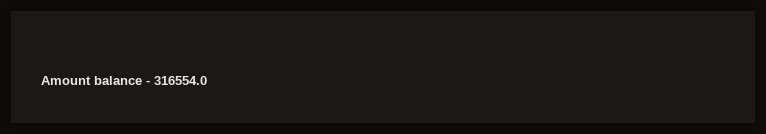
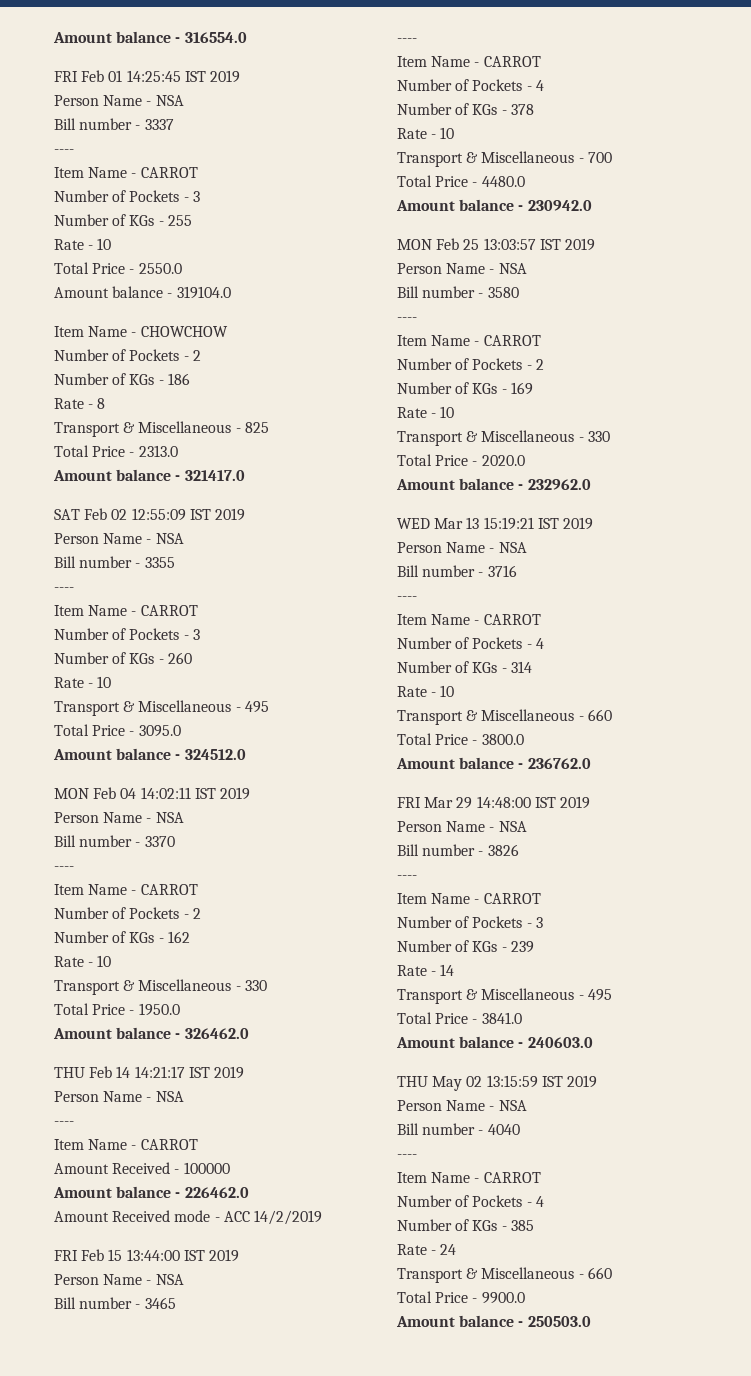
+ FRI Feb 01 14:25:45 IST 2019
+ Person Name - NSA
+ Bill number - 3337
+ ----
+ Item Name - CARROT
+ Number of Pockets - 3
+ Number of KGs - 255
+ Rate - 10
+ Total Price - 2550.0
+ Amount balance - 319104.0
+ Item Name - CHOWCHOW
+ Number of Pockets - 2
+ Number of KGs - 186
+ Rate - 8
+ Transport & Miscellaneous - 825
+ Total Price - 2313.0
+ Amount balance - 321417.0
+ SAT Feb 02 12:55:09 IST 2019
+ Person Name - NSA
+ Bill number - 3355
+ ----
+ Item Name - CARROT
+ Number of Pockets - 3
+ Number of KGs - 260
+ Rate - 10
+ Transport & Miscellaneous - 495
+ Total Price - 3095.0
+ Amount balance - 324512.0
+ MON Feb 04 14:02:11 IST 2019
+ Person Name - NSA
+ Bill number - 3370
+ ----
+ Item Name - CARROT
+ Number of Pockets - 2
+ Number of KGs - 162
+ Rate - 10
+ Transport & Miscellaneous - 330
+ Total Price - 1950.0
+ Amount balance - 326462.0
+ THU Feb 14 14:21:17 IST 2019
+ Person Name - NSA
+ ----
+ Item Name - CARROT
+ Amount Received - 100000
+ Amount balance - 226462.0
+ Amount Received mode - ACC 14/2/2019
+ FRI Feb 15 13:44:00 IST 2019
+ Person Name - NSA
+ Bill number - 3465
+ ----
+ Item Name - CARROT
+ Number of Pockets - 4
+ Number of KGs - 378
+ Rate - 10
+ Transport & Miscellaneous - 700
+ Total Price - 4480.0
+ Amount balance - 230942.0
+ MON Feb 25 13:03:57 IST 2019
+ Person Name - NSA
+ Bill number - 3580
+ ----
+ Item Name - CARROT
+ Number of Pockets - 2
+ Number of KGs - 169
+ Rate - 10
+ Transport & Miscellaneous - 330
+ Total Price - 2020.0
+ Amount balance - 232962.0
+ WED Mar 13 15:19:21 IST 2019
+ Person Name - NSA
+ Bill number - 3716
+ ----
+ Item Name - CARROT
+ Number of Pockets - 4
+ Number of KGs - 314
+ Rate - 10
+ Transport & Miscellaneous - 660
+ Total Price - 3800.0
+ Amount balance - 236762.0
+ FRI Mar 29 14:48:00 IST 2019
+ Person Name - NSA
+ Bill number - 3826
+ ----
+ Item Name - CARROT
+ Number of Pockets - 3
+ Number of KGs - 239
+ Rate - 14
+ Transport & Miscellaneous - 495
+ Total Price - 3841.0
+ Amount balance - 240603.0
+ THU May 02 13:15:59 IST 2019
+ Person Name - NSA
+ Bill number - 4040
+ ----
+ Item Name - CARROT
+ Number of Pockets - 4
+ Number of KGs - 385
+ Rate - 24
+ Transport & Miscellaneous - 660
+ Total Price - 9900.0
+ Amount balance - 250503.0

